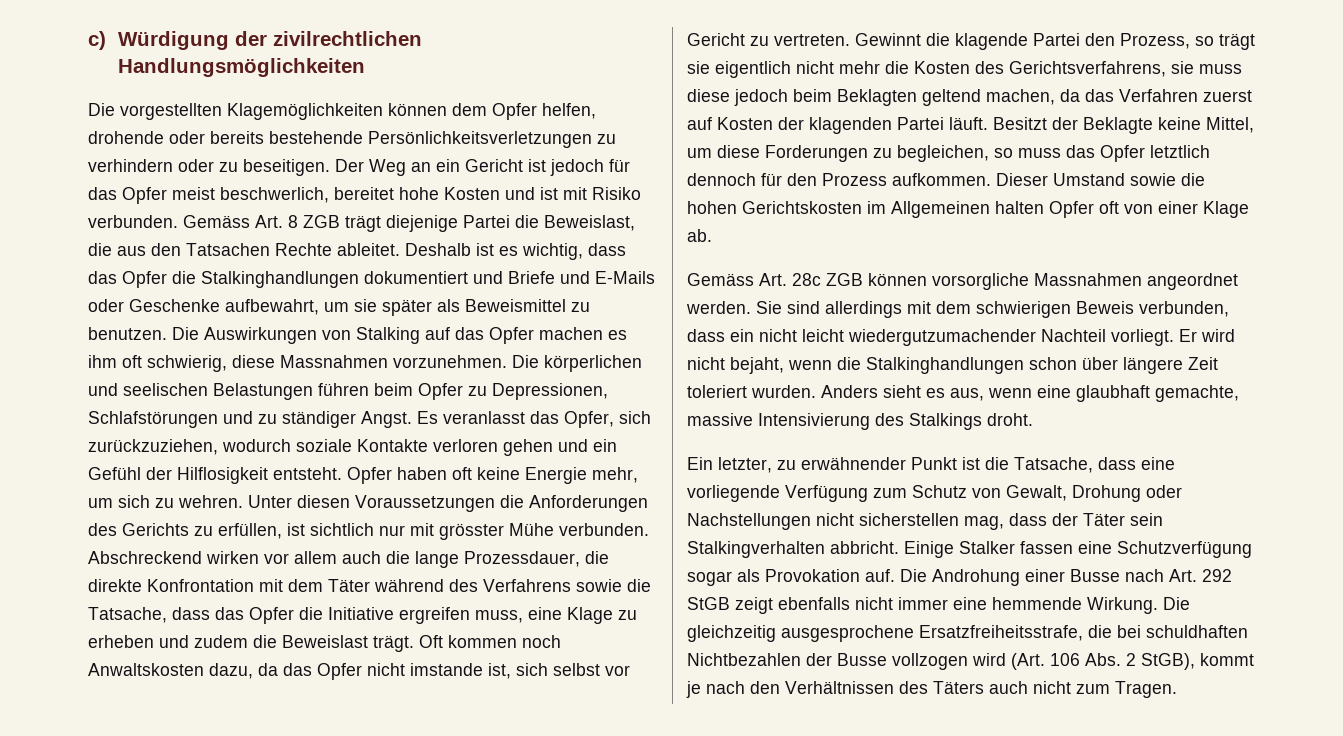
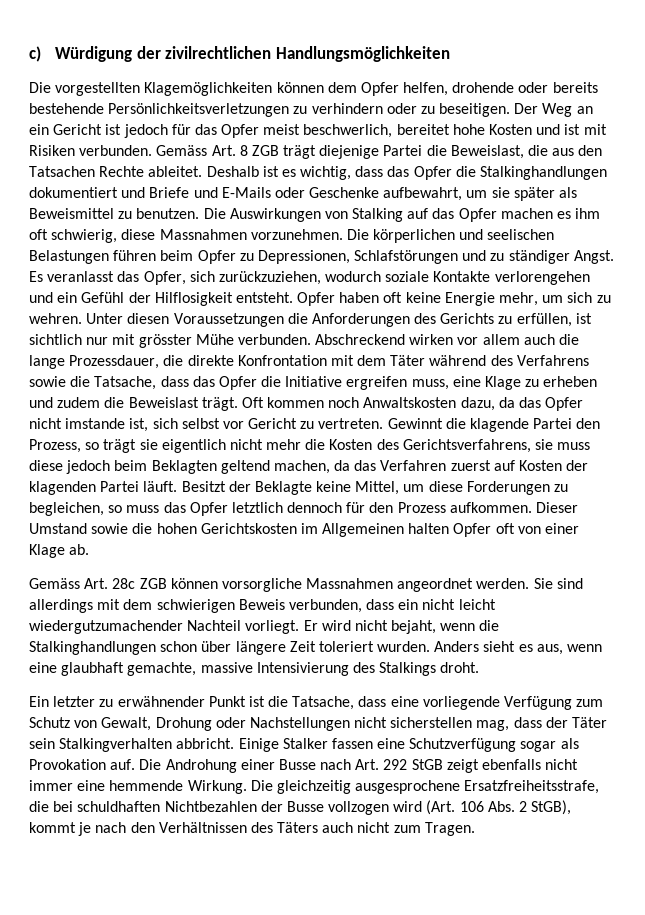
- Der Weg an ein Gericht ist jedoch für das Opfer meist beschwerlich, bereitet hohe Kosten und ist mit Risiko verbunden.
+ Der Weg an ein Gericht ist jedoch für das Opfer meist beschwerlich, bereitet hohe Kosten und ist mit Risiken verbunden.
- Es veranlasst das Opfer, sich zurückzuziehen, wodurch soziale Kontakte verloren gehen und ein Gefühl der Hilflosigkeit entsteht.
+ Es veranlasst das Opfer, sich zurückzuziehen, wodurch soziale Kontakte verlorengehen und ein Gefühl der Hilflosigkeit entsteht.
- Ein letzter, zu erwähnender Punkt ist die Tatsache, dass eine vorliegende Verfügung zum Schutz von Gewalt, Drohung oder Nachstellungen nicht sicherstellen mag, dass der Täter sein Stalkingverhalten abbricht.
+ Ein letzter zu erwähnender Punkt ist die Tatsache, dass eine vorliegende Verfügung zum Schutz von Gewalt, Drohung oder Nachstellungen nicht sicherstellen mag, dass der Täter sein Stalkingverhalten abbricht.

